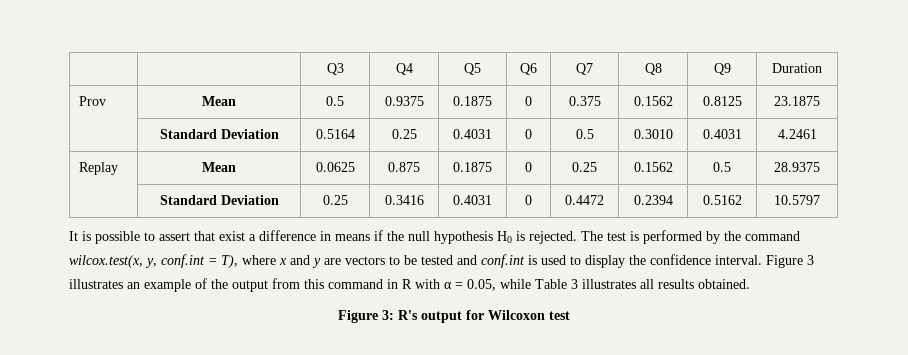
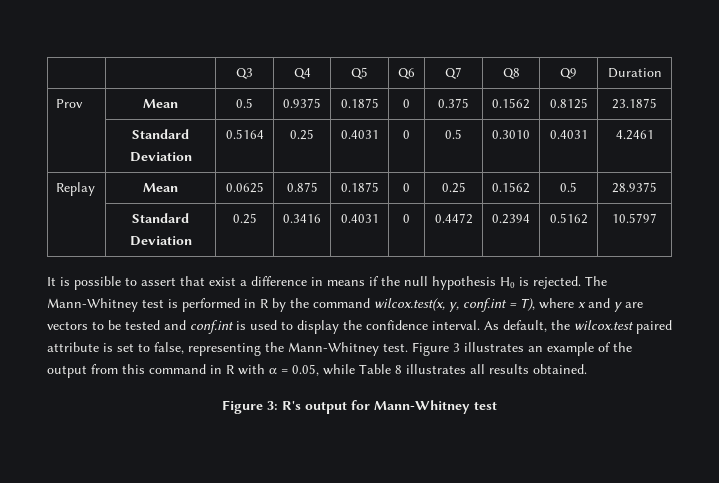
- The test is performed by the command wilcox.test(x, y, conf.int = T), where x and y are vectors to be tested and conf.int is used to display the confidence interval.
+ The Mann-Whitney test is performed in R by the command wilcox.test(x, y, conf.int = T), where x and y are vectors to be tested and conf.int is used to display the confidence interval.
+ As default, the wilcox.test paired attribute is set to false, representing the Mann-Whitney test.
- Figure 3 illustrates an example of the output from this command in R with α = 0.05, while Table 3 illustrates all results obtained.
+ Figure 3 illustrates an example of the output from this command in R with α = 0.05, while Table 8 illustrates all results obtained.
- Figure 3: R's output for Wilcoxon test
+ Figure 3: R's output for Mann-Whitney test

